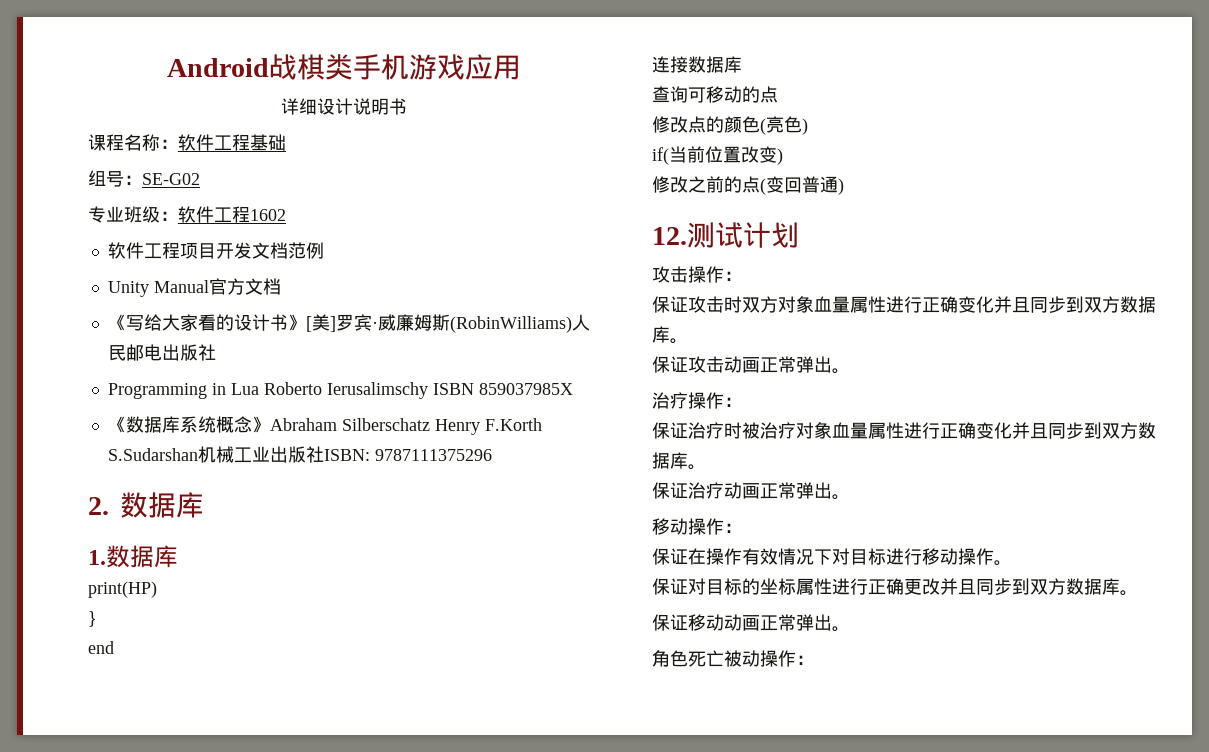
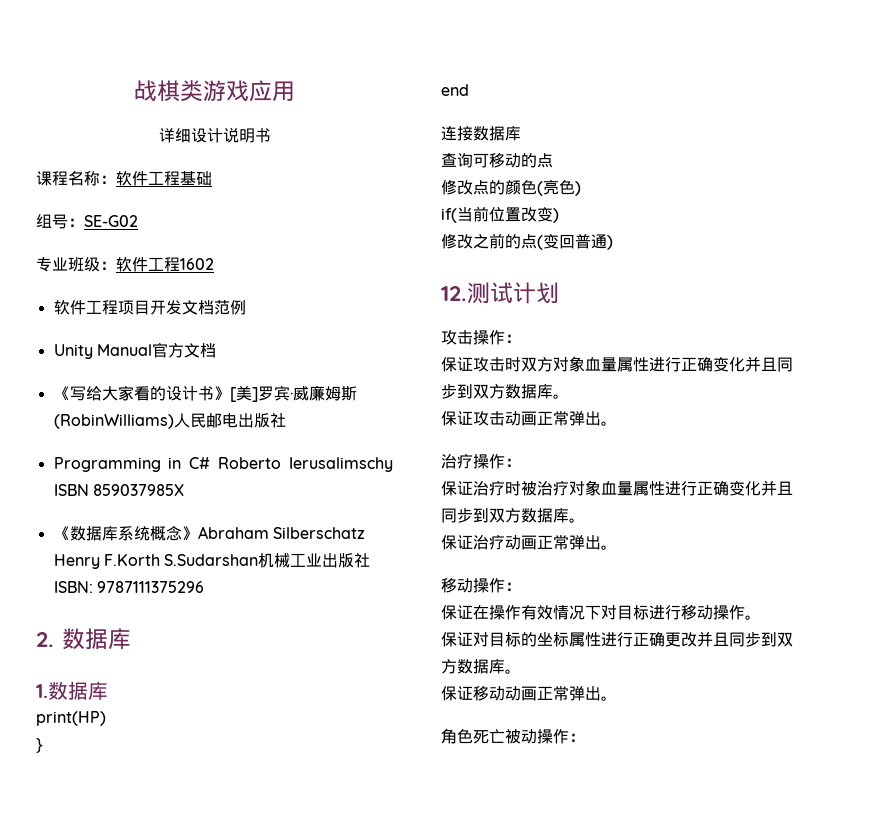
- Android战棋类手机游戏应用
+ 战棋类游戏应用
- Programming in Lua Roberto Ierusalimschy ISBN 859037985X
+ Programming in C# Roberto Ierusalimschy ISBN 859037985X

